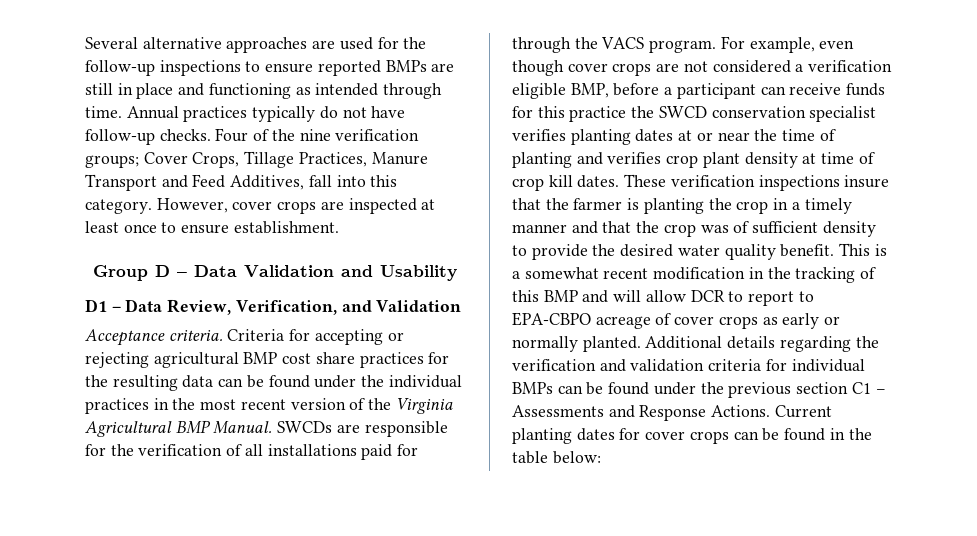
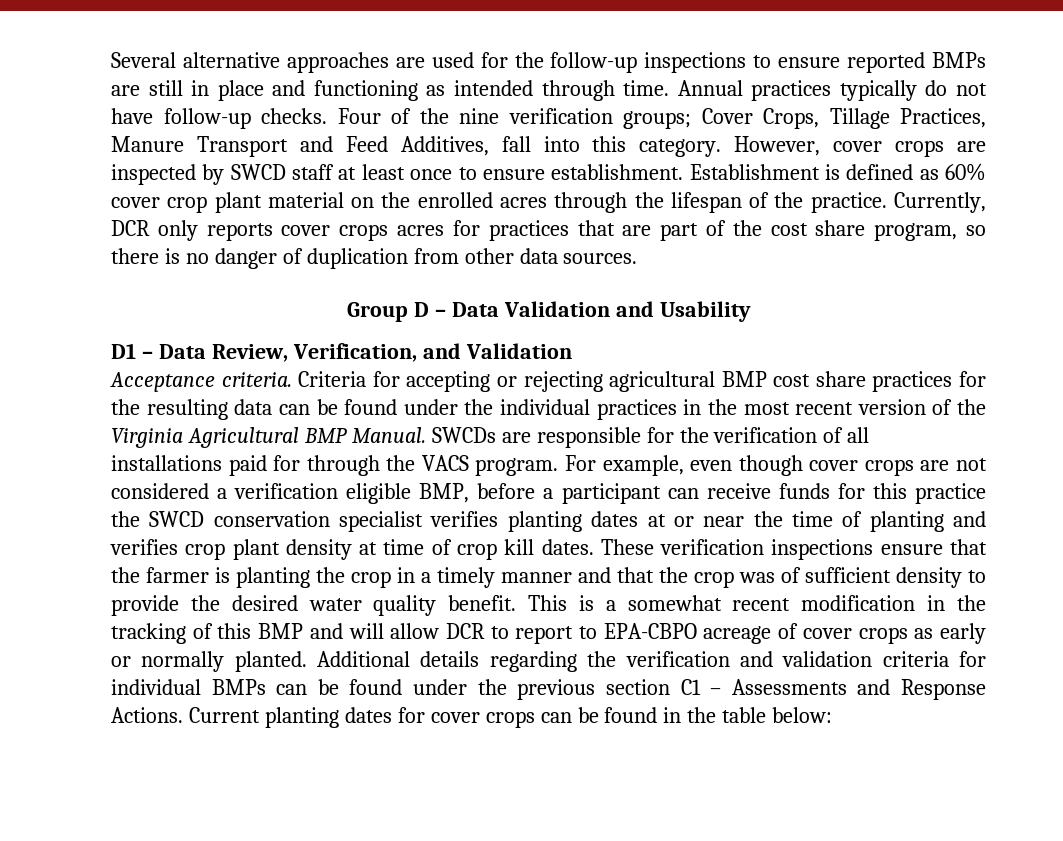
- However, cover crops are inspected at least once to ensure establishment.
+ However, cover crops are inspected by SWCD staff at least once to ensure establishment. Establishment is defined as 60% cover crop plant material on the enrolled acres through the lifespan of the practice. Currently, DCR only reports cover crops acres for practices that are part of the cost share program, so there is no danger of duplication from other data sources.
- These verification inspections insure that the farmer is planting the crop in a timely manner and that the crop was of sufficient density to provide the desired water quality benefit.
+ These verification inspections ensure that the farmer is planting the crop in a timely manner and that the crop was of sufficient density to provide the desired water quality benefit.

